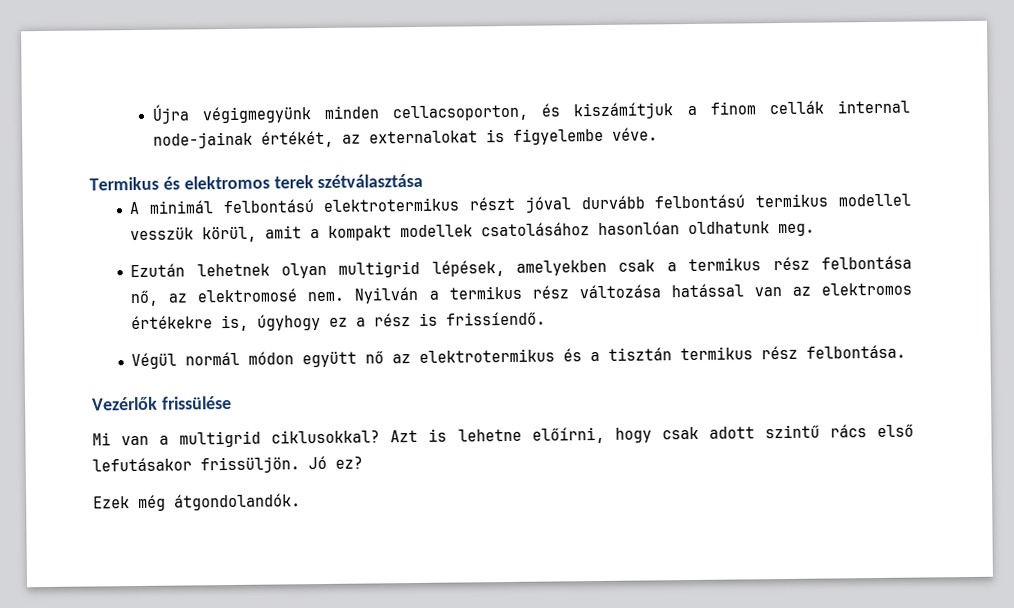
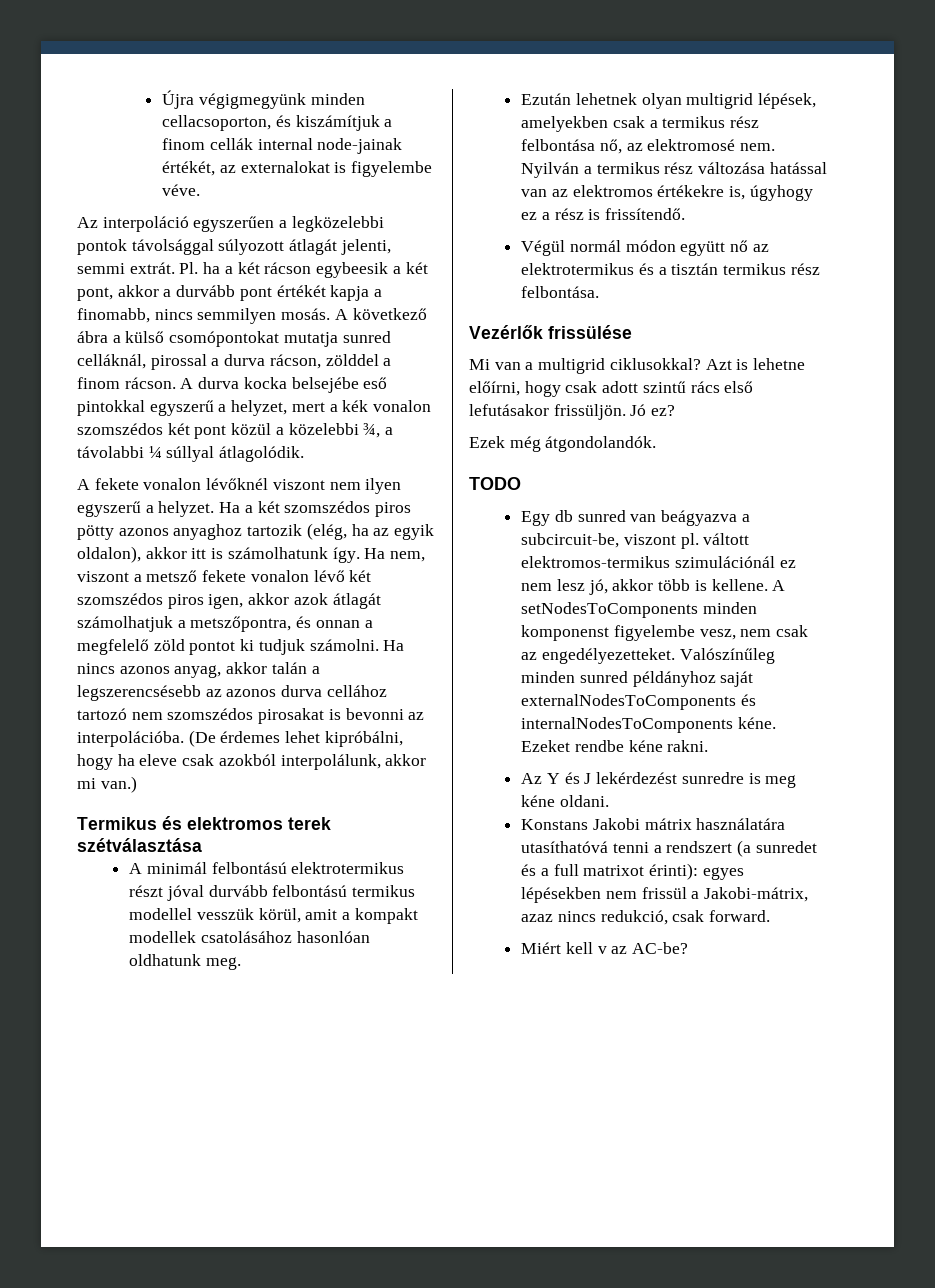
+ Az interpoláció egyszerűen a legközelebbi pontok távolsággal súlyozott átlagát jelenti, semmi extrát. Pl. ha a két rácson egybeesik a két pont, akkor a durvább pont értékét kapja a finomabb, nincs semmilyen mosás. A következő ábra a külső csomópontokat mutatja sunred celláknál, pirossal a durva rácson, zölddel a finom rácson. A durva kocka belsejébe eső pintokkal egyszerű a helyzet, mert a kék vonalon szomszédos két pont közül a közelebbi ¾, a távolabbi ¼ súllyal átlagolódik.
+ A fekete vonalon lévőknél viszont nem ilyen egyszerű a helyzet. Ha a két szomszédos piros pötty azonos anyaghoz tartozik (elég, ha az egyik oldalon), akkor itt is számolhatunk így. Ha nem, viszont a metsző fekete vonalon lévő két szomszédos piros igen, akkor azok átlagát számolhatjuk a metszőpontra, és onnan a megfelelő zöld pontot ki tudjuk számolni. Ha nincs azonos anyag, akkor talán a legszerencsésebb az azonos durva cellához tartozó nem szomszédos pirosakat is bevonni az interpolációba. (De érdemes lehet kipróbálni, hogy ha eleve csak azokból interpolálunk, akkor mi van.)
- Nyilván a termikus rész változása hatással van az elektromos értékekre is, úgyhogy ez a rész is frissíendő.
+ Nyilván a termikus rész változása hatással van az elektromos értékekre is, úgyhogy ez a rész is frissítendő.
+ TODO
+ Egy db sunred van beágyazva a subcircuit-be, viszont pl. váltott elektromos-termikus szimulációnál ez nem lesz jó, akkor több is kellene. A setNodesToComponents minden komponenst figyelembe vesz, nem csak az engedélyezetteket. Valószínűleg minden sunred példányhoz saját externalNodesToComponents és internalNodesToComponents kéne. Ezeket rendbe kéne rakni.
+ Az Y és J lekérdezést sunredre is meg kéne oldani.
+ Konstans Jakobi mátrix használatára utasíthatóvá tenni a rendszert (a sunredet és a full matrixot érinti): egyes lépésekben nem frissül a Jakobi-mátrix, azaz nincs redukció, csak forward.
+ Miért kell v az AC-be?

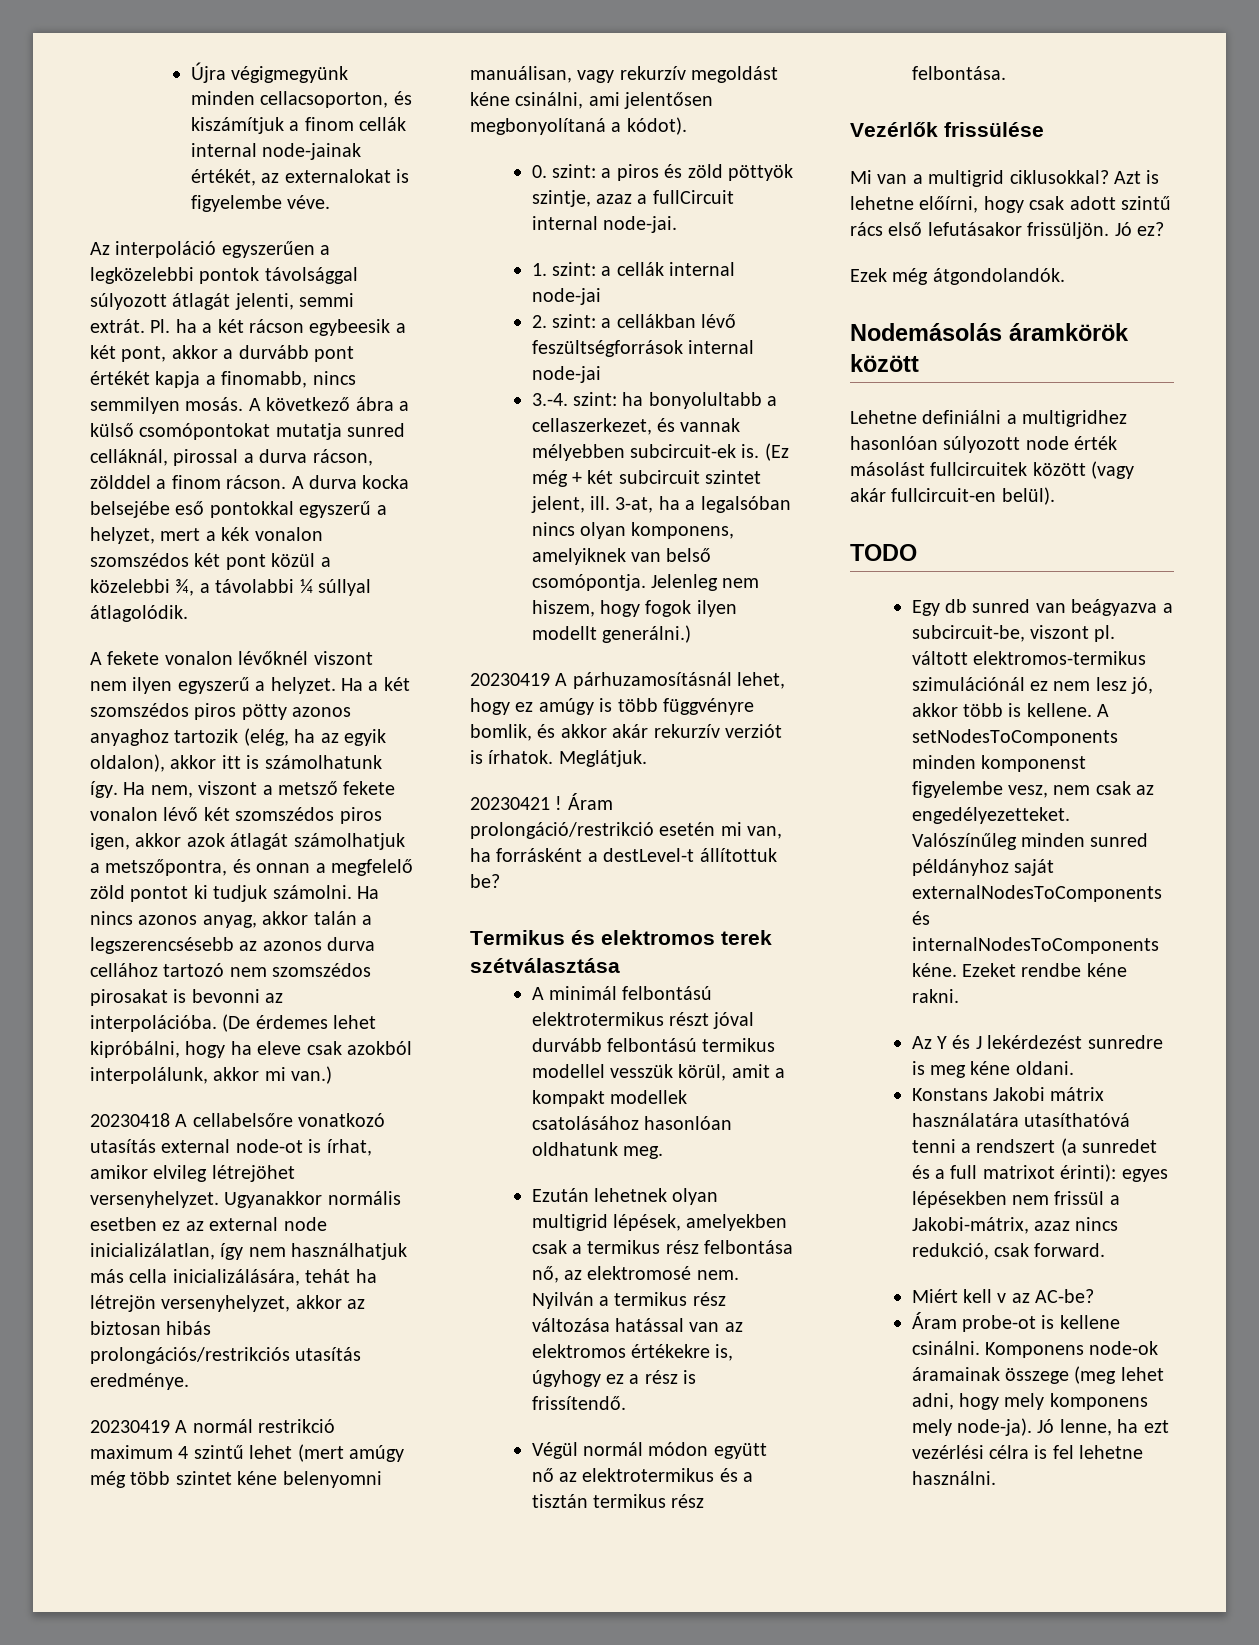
- A durva kocka belsejébe eső pintokkal egyszerű a helyzet, mert a kék vonalon szomszédos két pont közül a közelebbi ¾, a távolabbi ¼ súllyal átlagolódik.
+ A durva kocka belsejébe eső pontokkal egyszerű a helyzet, mert a kék vonalon szomszédos két pont közül a közelebbi ¾, a távolabbi ¼ súllyal átlagolódik.
+ 20230418 A cellabelsőre vonatkozó utasítás external node-ot is írhat, amikor elvileg létrejöhet versenyhelyzet. Ugyanakkor normális esetben ez az external node inicializálatlan, így nem használhatjuk más cella inicializálására, tehát ha létrejön versenyhelyzet, akkor az biztosan hibás prolongációs/restrikciós utasítás eredménye.
+ 20230419 A normál restrikció maximum 4 szintű lehet (mert amúgy még több szintet kéne belenyomni manuálisan, vagy rekurzív megoldást kéne csinálni, ami jelentősen megbonyolítaná a kódot).
+ 0. szint: a piros és zöld pöttyök szintje, azaz a fullCircuit internal node-jai.
+ 1. szint: a cellák internal node-jai
+ 2. szint: a cellákban lévő feszültségforrások internal node-jai
+ 3.-4. szint: ha bonyolultabb a cellaszerkezet, és vannak mélyebben subcircuit-ek is. (Ez még + két subcircuit szintet jelent, ill. 3-at, ha a legalsóban nincs olyan komponens, amelyiknek van belső csomópontja. Jelenleg nem hiszem, hogy fogok ilyen modellt generálni.)
+ 20230419 A párhuzamosításnál lehet, hogy ez amúgy is több függvényre bomlik, és akkor akár rekurzív verziót is írhatok. Meglátjuk.
+ 20230421 ! Áram prolongáció/restrikció esetén mi van, ha forrásként a destLevel-t állítottuk be?
+ Nodemásolás áramkörök között
+ Lehetne definiálni a multigridhez hasonlóan súlyozott node érték másolást fullcircuitek között (vagy akár fullcircuit-en belül).
+ Áram probe-ot is kellene csinálni. Komponens node-ok áramainak összege (meg lehet adni, hogy mely komponens mely node-ja). Jó lenne, ha ezt vezérlési célra is fel lehetne használni.

